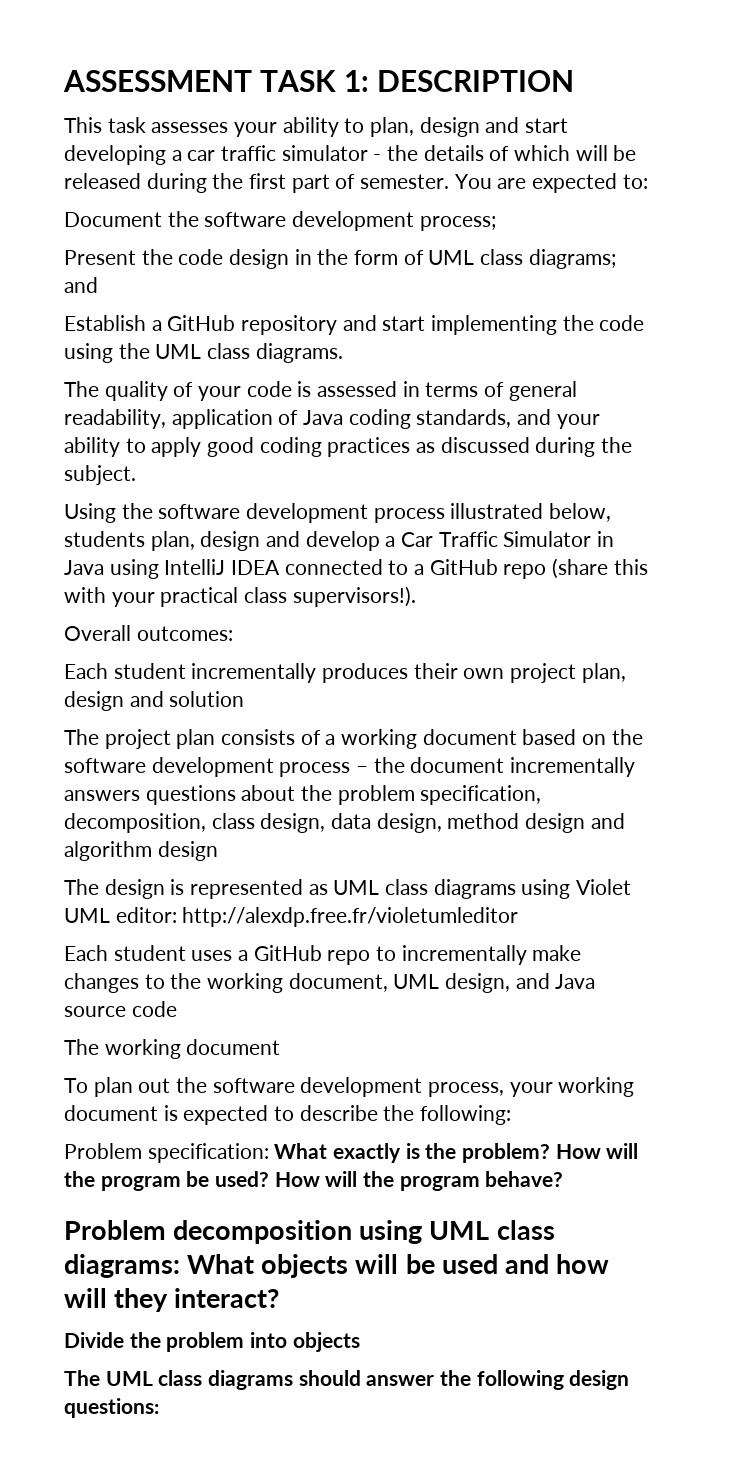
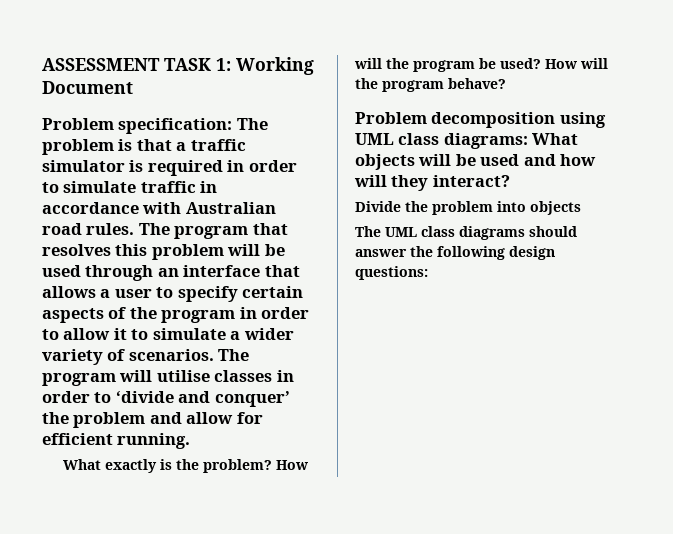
- ASSESSMENT TASK 1: DESCRIPTION
- This task assesses your ability to plan, design and start developing a car traffic simulator - the details of which will be released during the first part of semester. You are expected to:
- Document the software development process;
- Present the code design in the form of UML class diagrams; and
- Establish a GitHub repository and start implementing the code using the UML class diagrams.
- The quality of your code is assessed in terms of general readability, application of Java coding standards, and your ability to apply good coding practices as discussed during the subject.
- Using the software development process illustrated below, students plan, design and develop a Car Traffic Simulator in Java using IntelliJ IDEA connected to a GitHub repo (share this with your practical class supervisors!).
- Overall outcomes:
- Each student incrementally produces their own project plan, design and solution
- The project plan consists of a working document based on the software development process – the document incrementally answers questions about the problem specification, decomposition, class design, data design, method design and algorithm design
- The design is represented as UML class diagrams using Violet UML editor: http://alexdp.free.fr/violetumleditor
- Each student uses a GitHub repo to incrementally make changes to the working document, UML design, and Java source code
- The working document
- To plan out the software development process, your working document is expected to describe the following:
- Problem specification: What exactly is the problem?
+ ASSESSMENT TASK 1: Working Document
+ Problem specification: The problem is that a traffic simulator is required in order to simulate traffic in accordance with Australian road rules. The program that resolves this problem will be used through an interface that allows a user to specify certain aspects of the program in order to allow it to simulate a wider variety of scenarios. The program will utilise classes in order to ‘divide and conquer’ the problem and allow for efficient running.
+ What exactly is the problem?

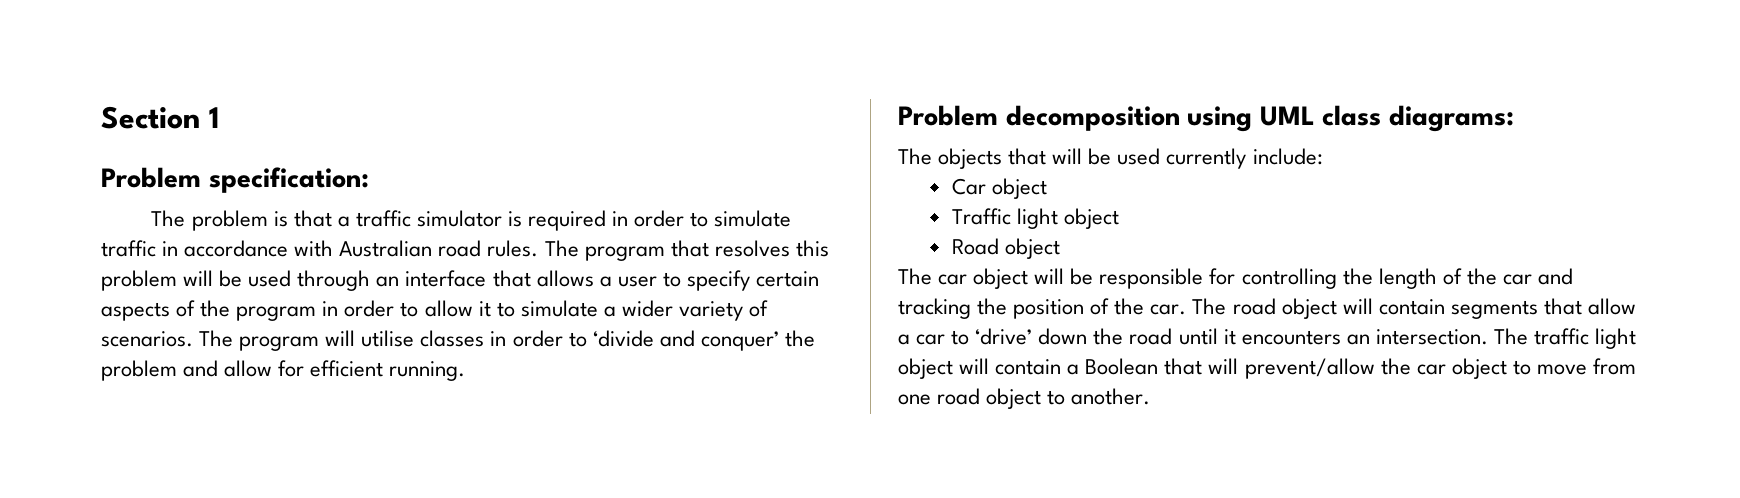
- ASSESSMENT TASK 1: Working Document
+ Section 1
- Problem specification: The problem is that a traffic simulator is required in order to simulate traffic in accordance with Australian road rules.
+ Problem specification:
+ The problem is that a traffic simulator is required in order to simulate traffic in accordance with Australian road rules.
- What exactly is the problem? How will the program be used? How will the program behave?
- Problem decomposition using UML class diagrams: What objects will be used and how will they interact?
- Divide the problem into objects
- The UML class diagrams should answer the following design questions:
+ Problem decomposition using UML class diagrams:
+ The objects that will be used currently include:
+ Car object
+ Traffic light object
+ Road object
+ The car object will be responsible for controlling the length of the car and tracking the position of the car. The road object will contain segments that allow a car to ‘drive’ down the road until it encounters an intersection. The traffic light object will contain a Boolean that will prevent/allow the car object to move from one road object to another.

